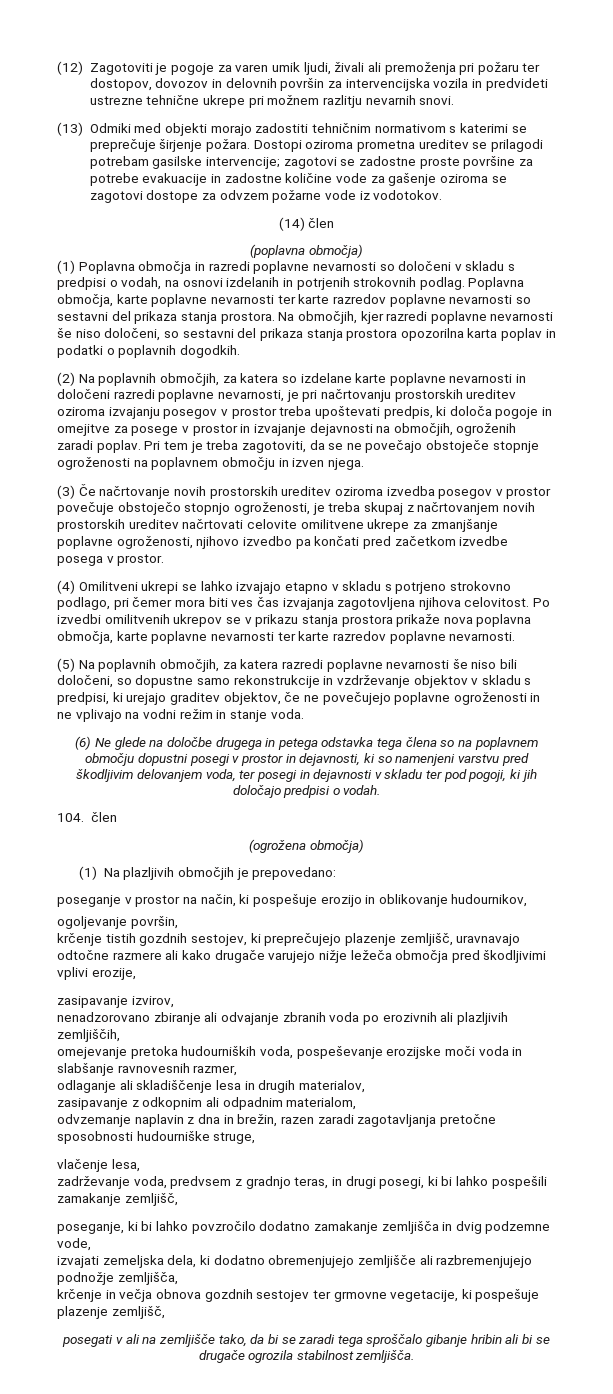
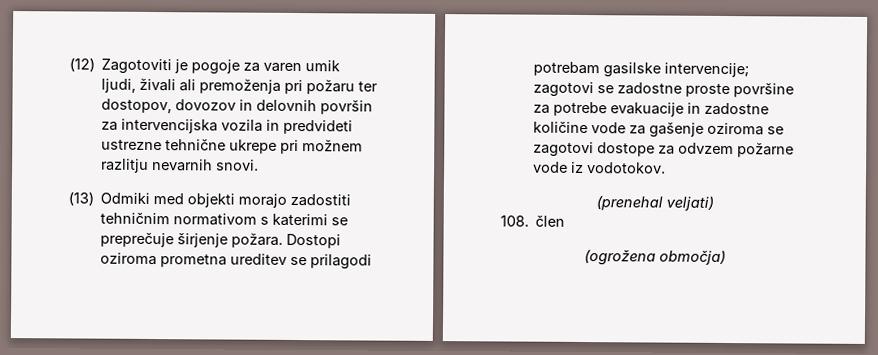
- (14) člen
- (poplavna območja)
- (1) Poplavna območja in razredi poplavne nevarnosti so določeni v skladu s predpisi o vodah, na osnovi izdelanih in potrjenih strokovnih podlag. Poplavna območja, karte poplavne nevarnosti ter karte razredov poplavne nevarnosti so sestavni del prikaza stanja prostora. Na območjih, kjer razredi poplavne nevarnosti še niso določeni, so sestavni del prikaza stanja prostora opozorilna karta poplav in podatki o poplavnih dogodkih.
- (2) Na poplavnih območjih, za katera so izdelane karte poplavne nevarnosti in določeni razredi poplavne nevarnosti, je pri načrtovanju prostorskih ureditev oziroma izvajanju posegov v prostor treba upoštevati predpis, ki določa pogoje in omejitve za posege v prostor in izvajanje dejavnosti na območjih, ogroženih zaradi poplav. Pri tem je treba zagotoviti, da se ne povečajo obstoječe stopnje ogroženosti na poplavnem območju in izven njega.
- (3) Če načrtovanje novih prostorskih ureditev oziroma izvedba posegov v prostor povečuje obstoječo stopnjo ogroženosti, je treba skupaj z načrtovanjem novih prostorskih ureditev načrtovati celovite omilitvene ukrepe za zmanjšanje poplavne ogroženosti, njihovo izvedbo pa končati pred začetkom izvedbe posega v prostor.
- (4) Omilitveni ukrepi se lahko izvajajo etapno v skladu s potrjeno strokovno podlago, pri čemer mora biti ves čas izvajanja zagotovljena njihova celovitost. Po izvedbi omilitvenih ukrepov se v prikazu stanja prostora prikaže nova poplavna območja, karte poplavne nevarnosti ter karte razredov poplavne nevarnosti.
- (5) Na poplavnih območjih, za katera razredi poplavne nevarnosti še niso bili določeni, so dopustne samo rekonstrukcije in vzdrževanje objektov v skladu s predpisi, ki urejajo graditev objektov, če ne povečujejo poplavne ogroženosti in ne vplivajo na vodni režim in stanje voda.
- (6) Ne glede na določbe drugega in petega odstavka tega člena so na poplavnem območju dopustni posegi v prostor in dejavnosti, ki so namenjeni varstvu pred škodljivim delovanjem voda, ter posegi in dejavnosti v skladu ter pod pogoji, ki jih določajo predpisi o vodah.
- 104. člen
+ (prenehal veljati)
+ 108. člen
  (ogrožena območja)
- (1) Na plazljivih območjih je prepovedano:
- poseganje v prostor na način, ki pospešuje erozijo in oblikovanje hudournikov,
- ogoljevanje površin,
- krčenje tistih gozdnih sestojev, ki preprečujejo plazenje zemljišč, uravnavajo odtočne razmere ali kako drugače varujejo nižje ležeča območja pred škodljivimi vplivi erozije,
- zasipavanje izvirov,
- nenadzorovano zbiranje ali odvajanje zbranih voda po erozivnih ali plazljivih zemljiščih,
- omejevanje pretoka hudourniških voda, pospeševanje erozijske moči voda in slabšanje ravnovesnih razmer,
- odlaganje ali skladiščenje lesa in drugih materialov,
- zasipavanje z odkopnim ali odpadnim materialom,
- odvzemanje naplavin z dna in brežin, razen zaradi zagotavljanja pretočne sposobnosti hudourniške struge,
- vlačenje lesa,
- zadrževanje voda, predvsem z gradnjo teras, in drugi posegi, ki bi lahko pospešili zamakanje zemljišč,
- poseganje, ki bi lahko povzročilo dodatno zamakanje zemljišča in dvig podzemne vode,
- izvajati zemeljska dela, ki dodatno obremenjujejo zemljišče ali razbremenjujejo podnožje zemljišča,
- krčenje in večja obnova gozdnih sestojev ter grmovne vegetacije, ki pospešuje plazenje zemljišč,
- posegati v ali na zemljišče tako, da bi se zaradi tega sproščalo gibanje hribin ali bi se drugače ogrozila stabilnost zemljišča.

